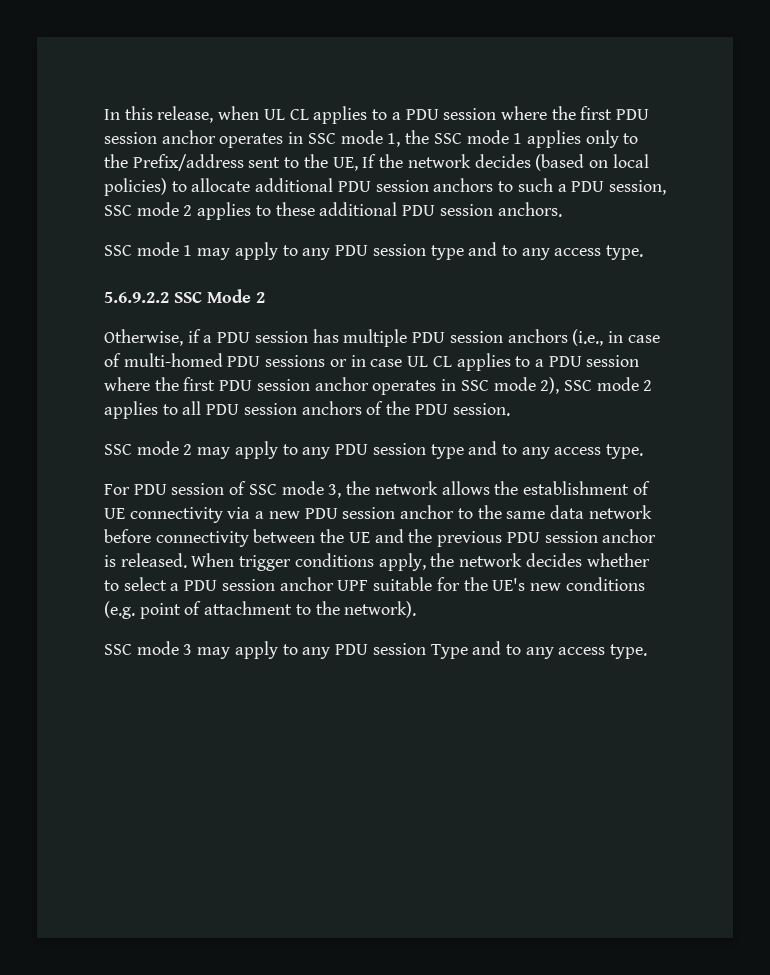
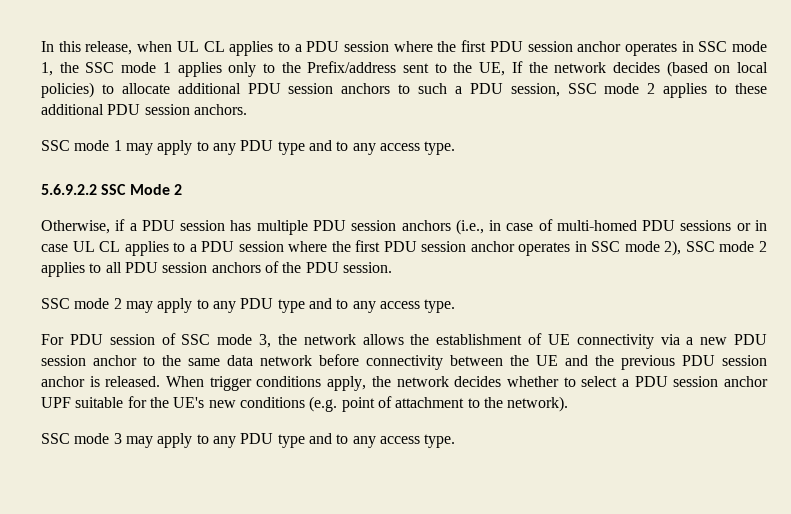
- SSC mode 1 may apply to any PDU session type and to any access type.
+ SSC mode 1 may apply to any PDU type and to any access type.
- SSC mode 2 may apply to any PDU session type and to any access type.
+ SSC mode 2 may apply to any PDU type and to any access type.
- SSC mode 3 may apply to any PDU session Type and to any access type.
+ SSC mode 3 may apply to any PDU type and to any access type.

